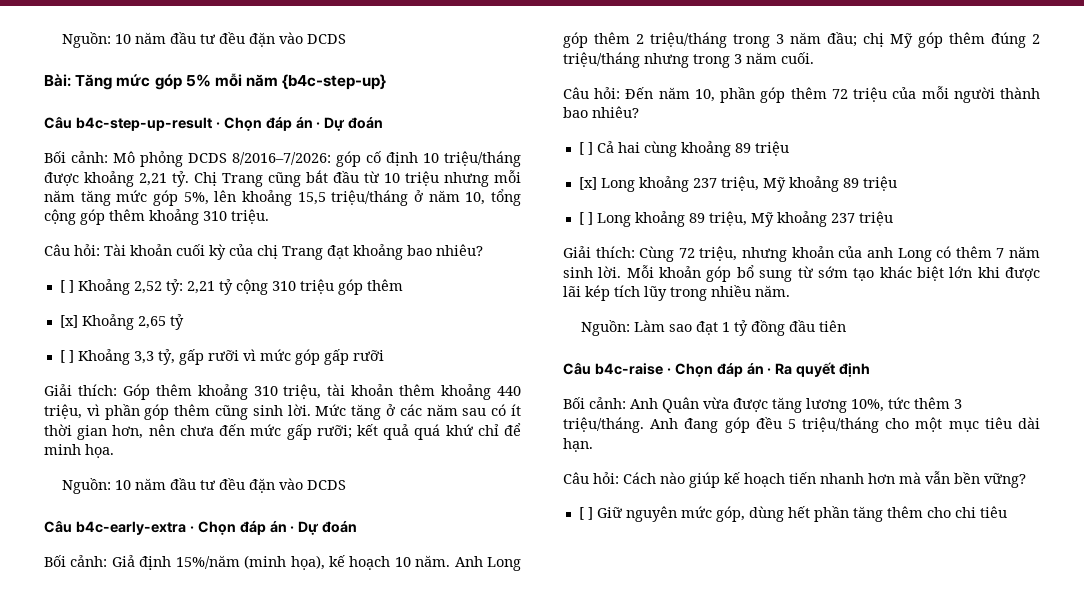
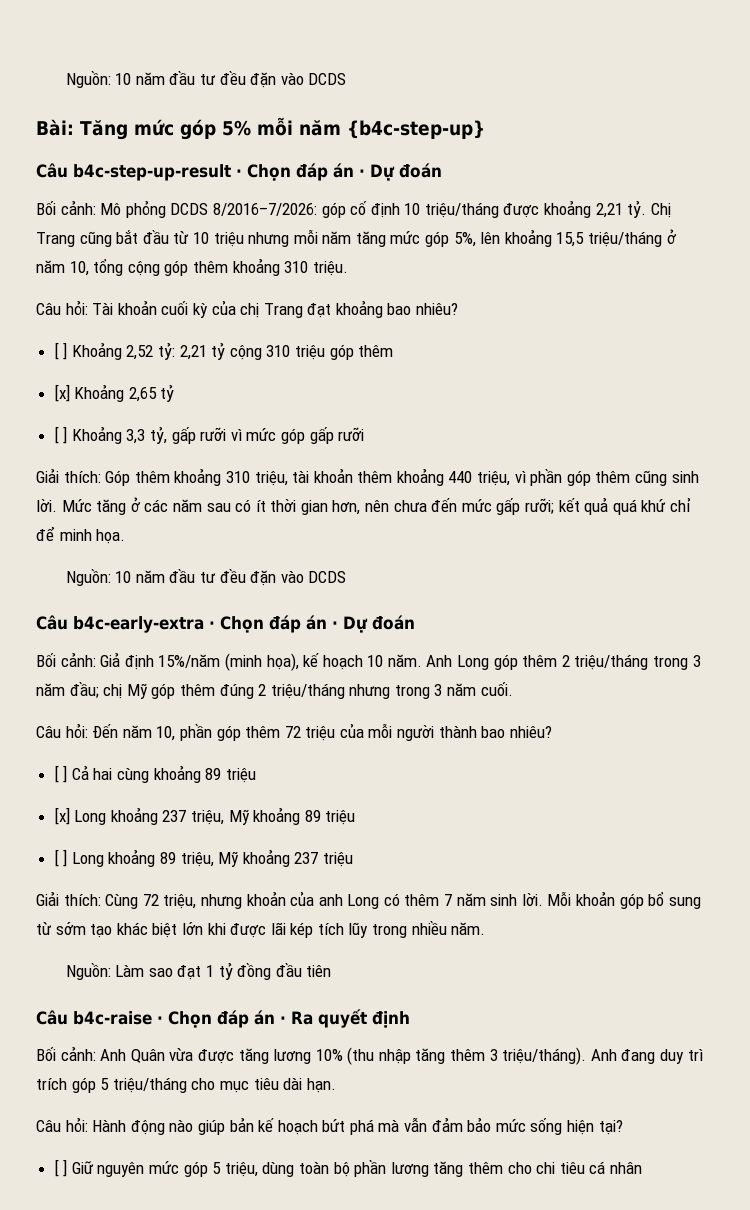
- Bối cảnh: Anh Quân vừa được tăng lương 10%, tức thêm 3 triệu/tháng.
+ Bối cảnh: Anh Quân vừa được tăng lương 10% (thu nhập tăng thêm 3 triệu/tháng).
- Anh đang góp đều 5 triệu/tháng cho một mục tiêu dài hạn.
+ Anh đang duy trì trích góp 5 triệu/tháng cho mục tiêu dài hạn.
- Câu hỏi: Cách nào giúp kế hoạch tiến nhanh hơn mà vẫn bền vững?
+ Câu hỏi: Hành động nào giúp bản kế hoạch bứt phá mà vẫn đảm bảo mức sống hiện tại?
- [ ] Giữ nguyên mức góp, dùng hết phần tăng thêm cho chi tiêu
+ [ ] Giữ nguyên mức góp 5 triệu, dùng toàn bộ phần lương tăng thêm cho chi tiêu cá nhân

